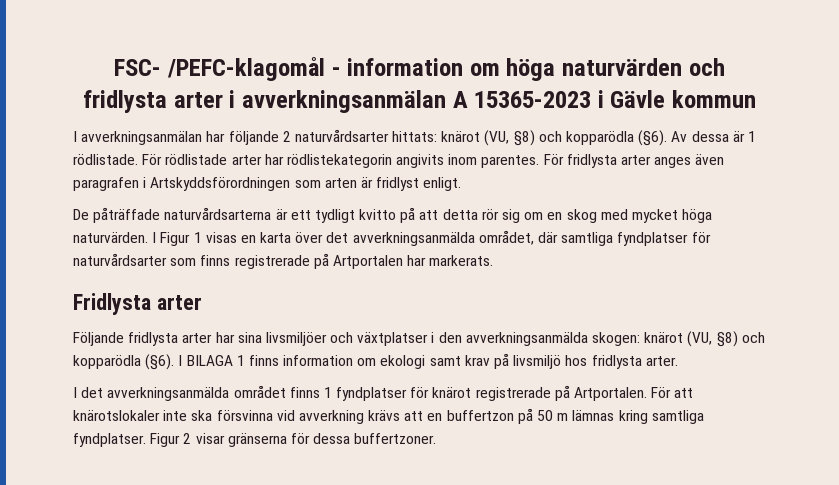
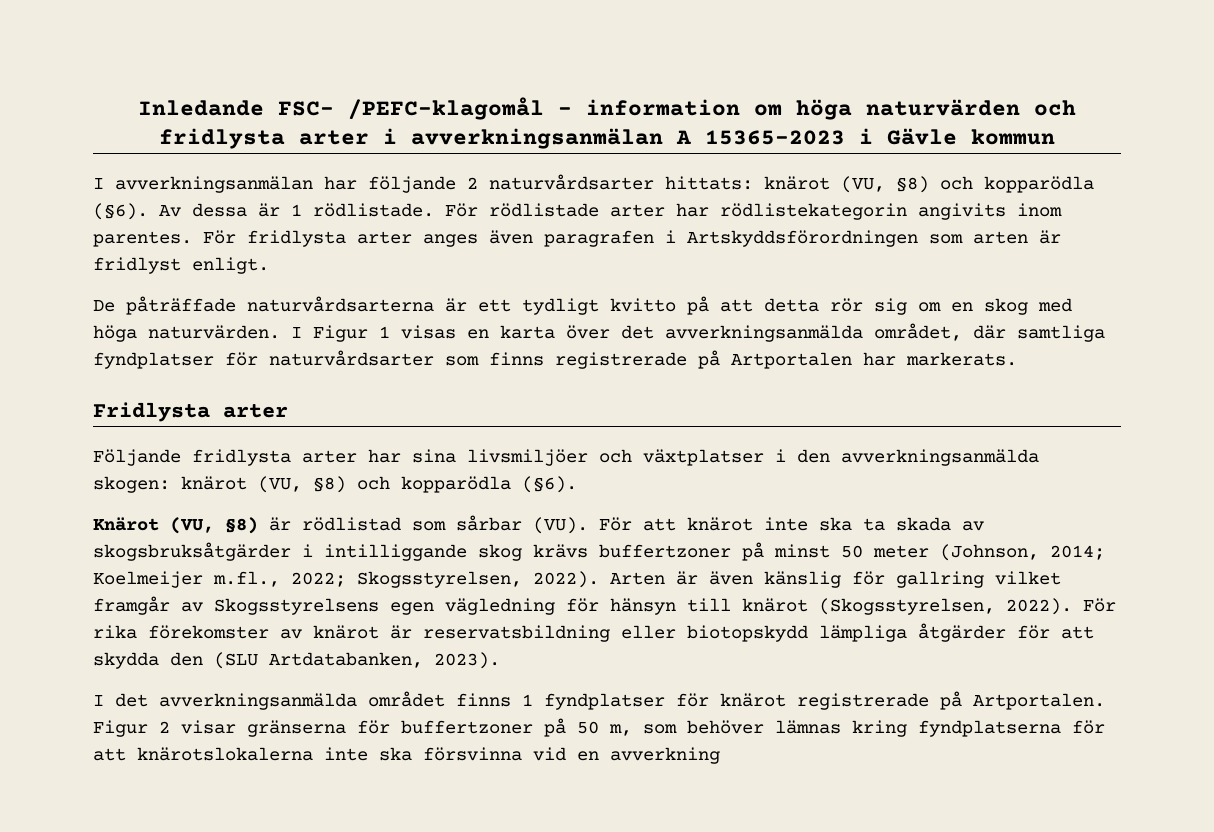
- FSC- /PEFC-klagomål - information om höga naturvärden och fridlysta arter i avverkningsanmälan A 15365-2023 i Gävle kommun
+ Inledande FSC- /PEFC-klagomål - information om höga naturvärden och fridlysta arter i avverkningsanmälan A 15365-2023 i Gävle kommun
- De påträffade naturvårdsarterna är ett tydligt kvitto på att detta rör sig om en skog med mycket höga naturvärden.
+ De påträffade naturvårdsarterna är ett tydligt kvitto på att detta rör sig om en skog med höga naturvärden.
- Följande fridlysta arter har sina livsmiljöer och växtplatser i den avverkningsanmälda skogen: knärot (VU, §8) och kopparödla (§6). I BILAGA 1 finns information om ekologi samt krav på livsmiljö hos fridlysta arter.
+ Följande fridlysta arter har sina livsmiljöer och växtplatser i den avverkningsanmälda skogen: knärot (VU, §8) och kopparödla (§6).
+ Knärot (VU, §8) är rödlistad som sårbar (VU). För att knärot inte ska ta skada av skogsbruksåtgärder i intilliggande skog krävs buffertzoner på minst 50 meter (Johnson, 2014; Koelmeijer m.fl., 2022; Skogsstyrelsen, 2022). Arten är även känslig för gallring vilket framgår av Skogsstyrelsens egen vägledning för hänsyn till knärot (Skogsstyrelsen, 2022). För rika förekomster av knärot är reservatsbildning eller biotopskydd lämpliga åtgärder för att skydda den (SLU Artdatabanken, 2023).
- För att knärotslokaler inte ska försvinna vid avverkning krävs att en buffertzon på 50 m lämnas kring samtliga fyndplatser.
- Figur 2 visar gränserna för dessa buffertzoner.
+ Figur 2 visar gränserna för buffertzoner på 50 m, som behöver lämnas kring fyndplatserna för att knärotslokalerna inte ska försvinna vid en avverkning

